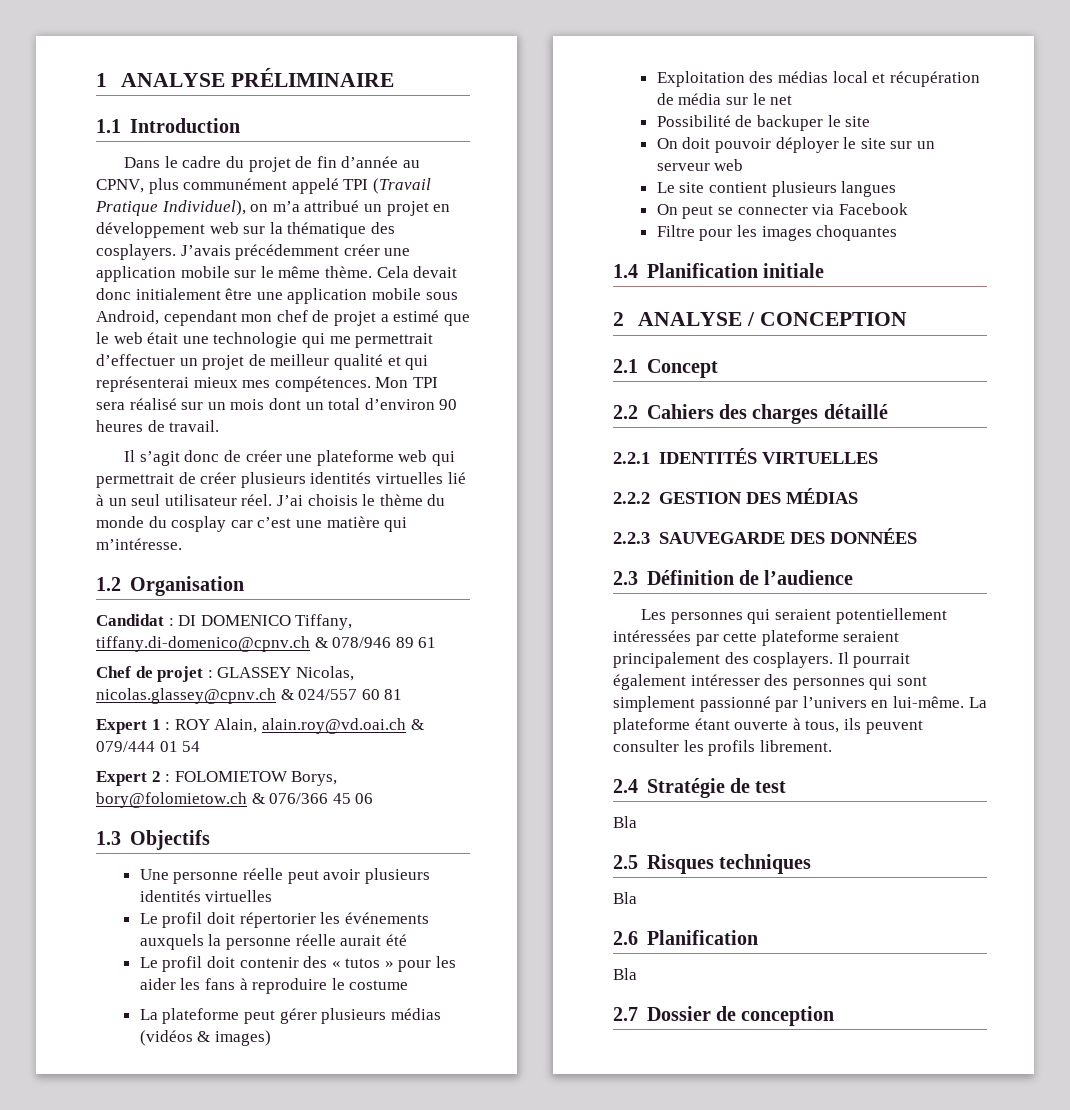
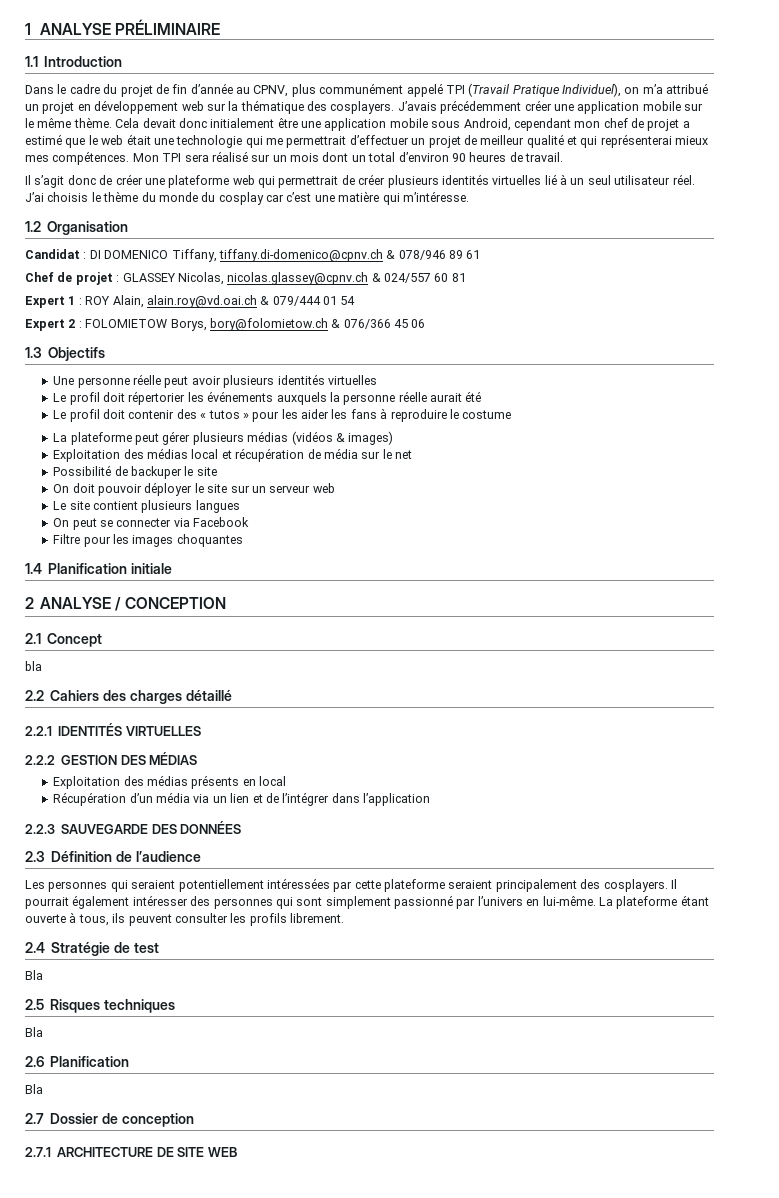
+ bla
+ Exploitation des médias présents en local
+ Récupération d’un média via un lien et de l’intégrer dans l’application
+ 2.7.1 ARCHITECTURE DE SITE WEB

